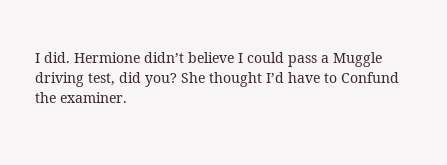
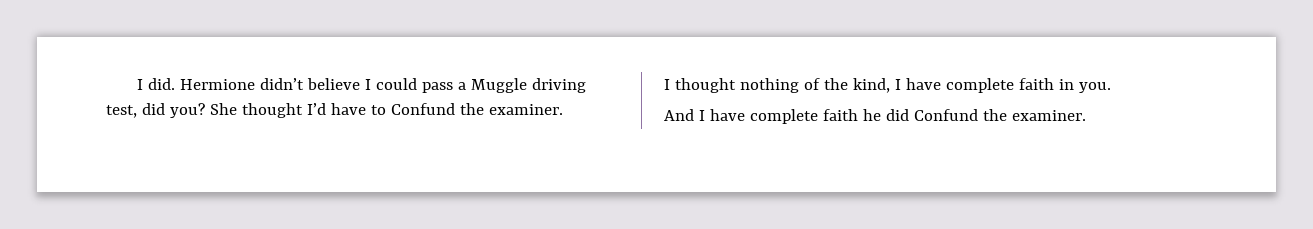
+ I thought nothing of the kind, I have complete faith in you.
+ And I have complete faith he did Confund the examiner.

